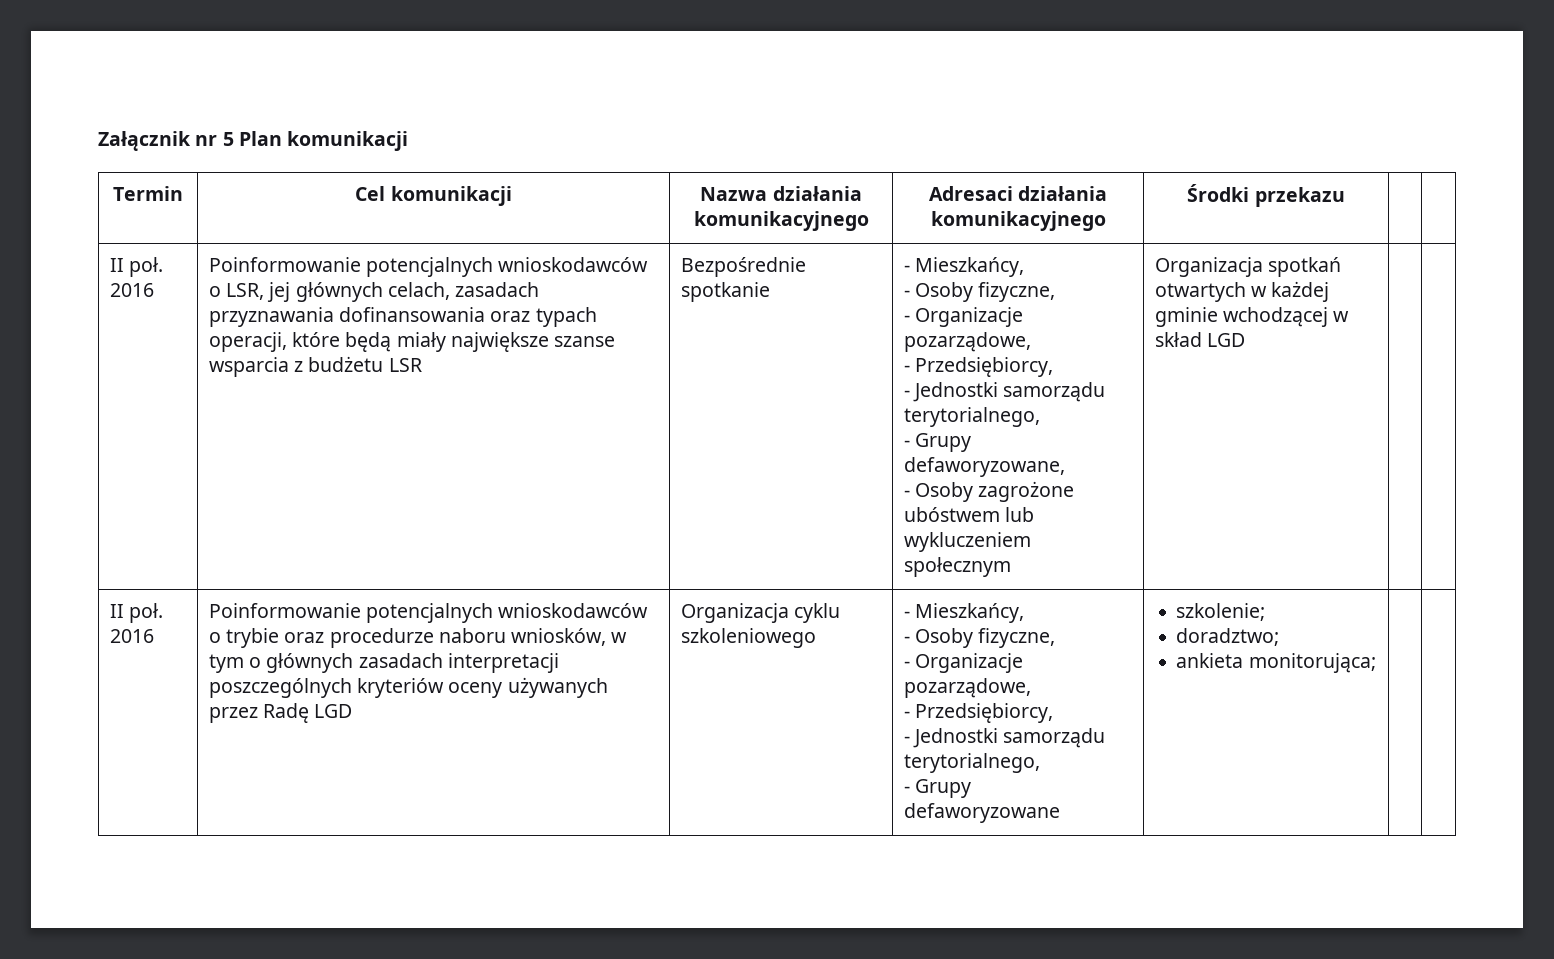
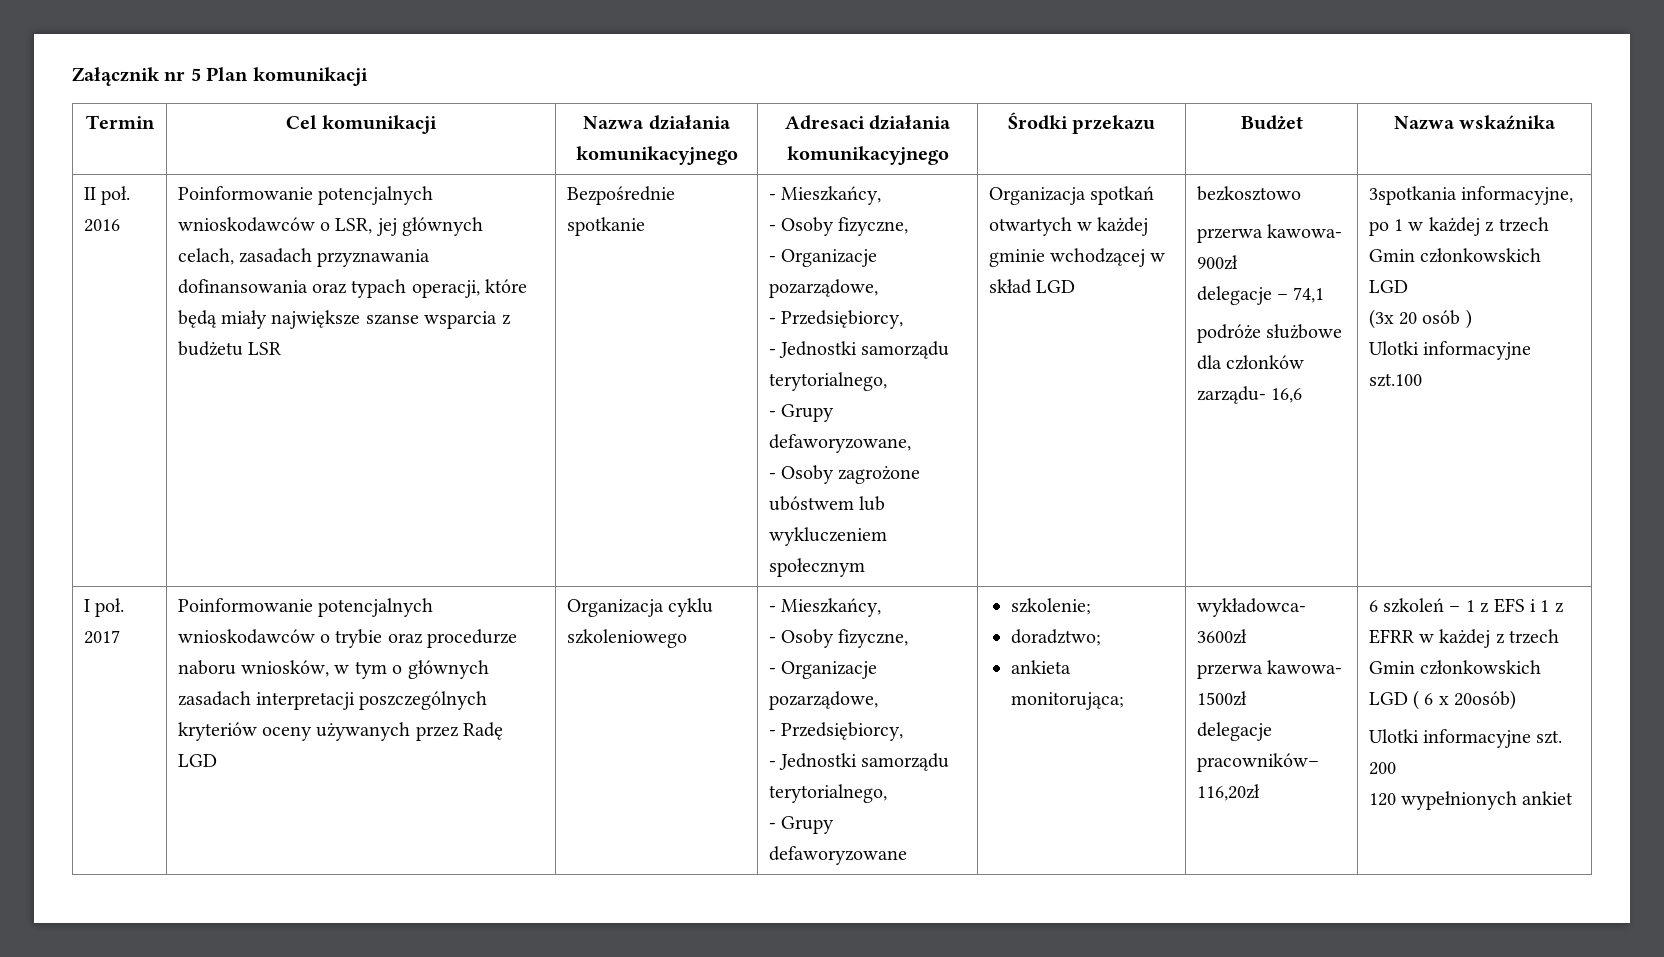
- Termin | Cel komunikacji | Nazwa działania komunikacyjnego | Adresaci działania komunikacyjnego | Środki przekazu | |
+ Termin | Cel komunikacji | Nazwa działania komunikacyjnego | Adresaci działania komunikacyjnego | Środki przekazu | Budżet | Nazwa wskaźnika
- Organizacja spotkań otwartych w każdej gminie wchodzącej w skład LGD | |
- II poł. 2016
+ Organizacja spotkań otwartych w każdej gminie wchodzącej w skład LGD | bezkosztowo
+ przerwa kawowa- 900zł
+ delegacje – 74,1
+ podróże służbowe dla członków zarządu- 16,6 | 3spotkania informacyjne, po 1 w każdej z trzech Gmin członkowskich LGD
+ (3x 20 osób )
+ Ulotki informacyjne szt.100
+ I poł. 2017
+ wykładowca- 3600zł
+ przerwa kawowa- 1500zł
+ delegacje pracowników– 116,20zł | 6 szkoleń – 1 z EFS i 1 z EFRR w każdej z trzech Gmin członkowskich LGD ( 6 x 20osób)
+ Ulotki informacyjne szt. 200
+ 120 wypełnionych ankiet

